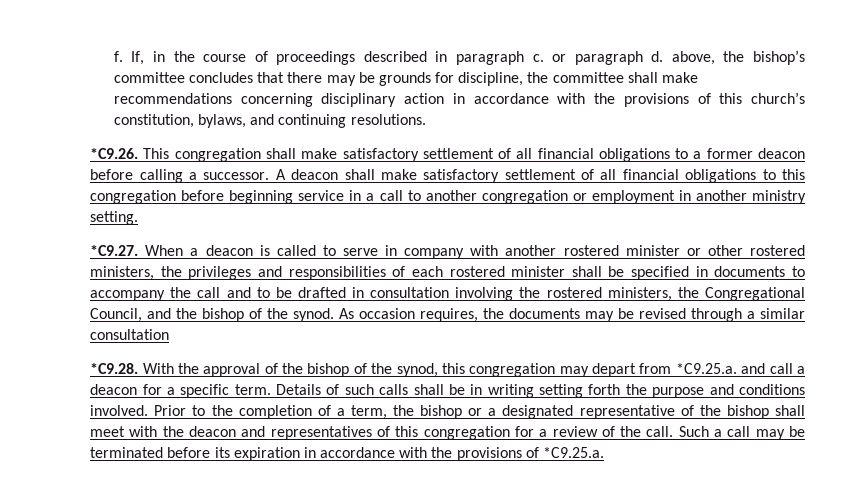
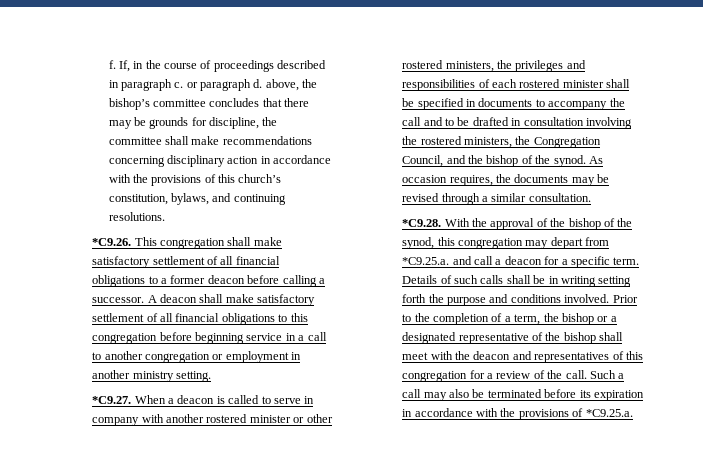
- *C9.27. When a deacon is called to serve in company with another rostered minister or other rostered ministers, the privileges and responsibilities of each rostered minister shall be specified in documents to accompany the call and to be drafted in consultation involving the rostered ministers, the Congregational Council, and the bishop of the synod.
+ *C9.27. When a deacon is called to serve in company with another rostered minister or other rostered ministers, the privileges and responsibilities of each rostered minister shall be specified in documents to accompany the call and to be drafted in consultation involving the rostered ministers, the Congregation Council, and the bishop of the synod.
- As occasion requires, the documents may be revised through a similar consultation
+ As occasion requires, the documents may be revised through a similar consultation.
- Such a call may be terminated before its expiration in accordance with the provisions of *C9.25.a.
+ Such a call may also be terminated before its expiration in accordance with the provisions of *C9.25.a.

